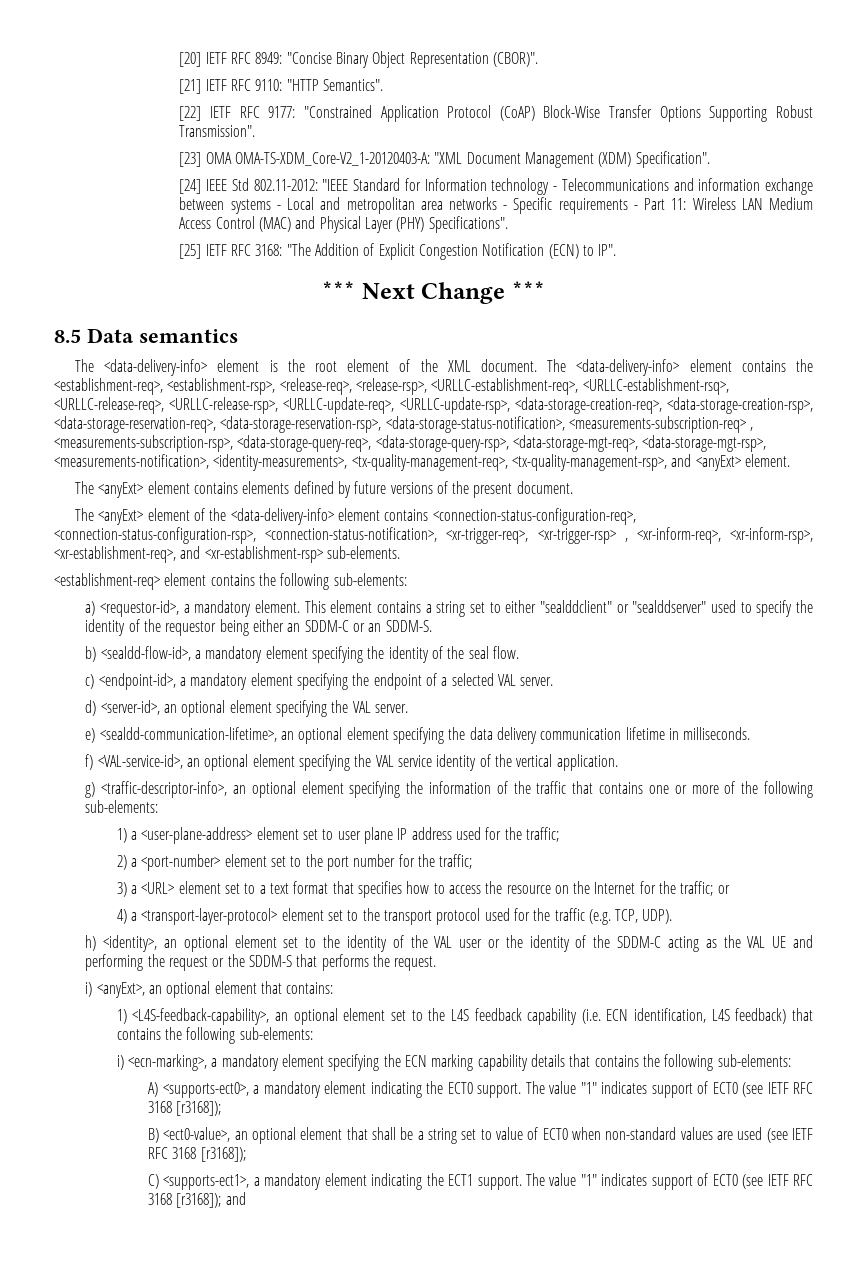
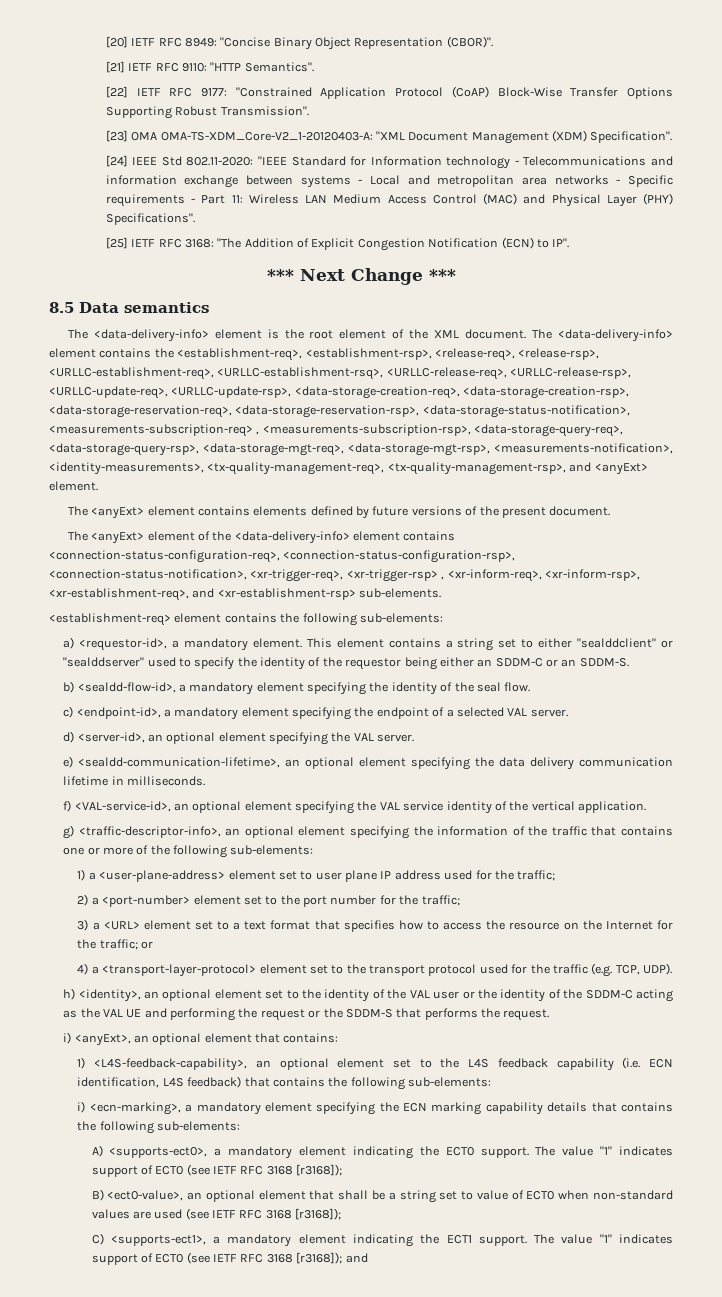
- [24] IEEE Std 802.11-2012: "IEEE Standard for Information technology - Telecommunications and information exchange between systems - Local and metropolitan area networks - Specific requirements - Part 11: Wireless LAN Medium Access Control (MAC) and Physical Layer (PHY) Specifications".
+ [24] IEEE Std 802.11-2020: "IEEE Standard for Information technology - Telecommunications and information exchange between systems - Local and metropolitan area networks - Specific requirements - Part 11: Wireless LAN Medium Access Control (MAC) and Physical Layer (PHY) Specifications".

